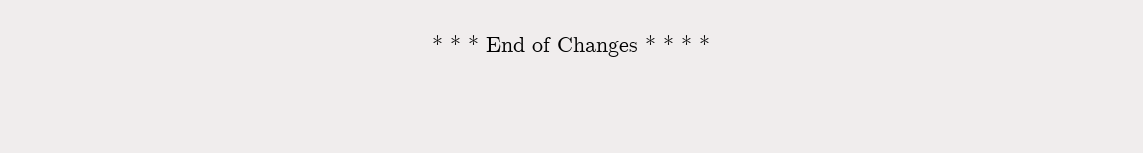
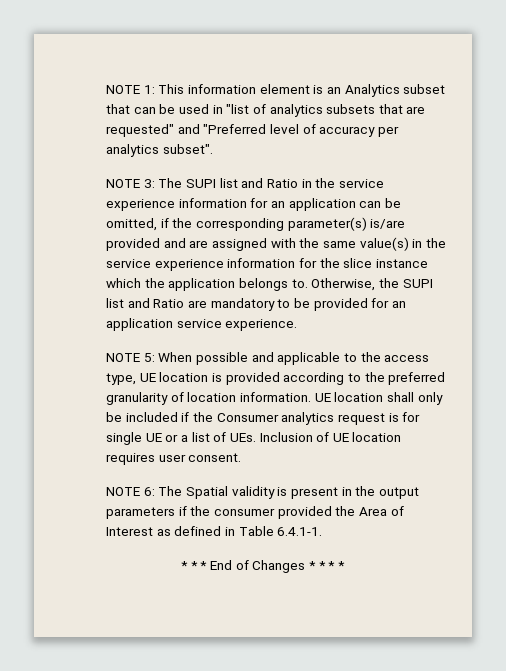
+ NOTE 1: This information element is an Analytics subset that can be used in "list of analytics subsets that are requested" and "Preferred level of accuracy per analytics subset".
+ NOTE 3: The SUPI list and Ratio in the service experience information for an application can be omitted, if the corresponding parameter(s) is/are provided and are assigned with the same value(s) in the service experience information for the slice instance which the application belongs to. Otherwise, the SUPI list and Ratio are mandatory to be provided for an application service experience.
+ NOTE 5: When possible and applicable to the access type, UE location is provided according to the preferred granularity of location information. UE location shall only be included if the Consumer analytics request is for single UE or a list of UEs. Inclusion of UE location requires user consent.
+ NOTE 6: The Spatial validity is present in the output parameters if the consumer provided the Area of Interest as defined in Table 6.4.1-1.

